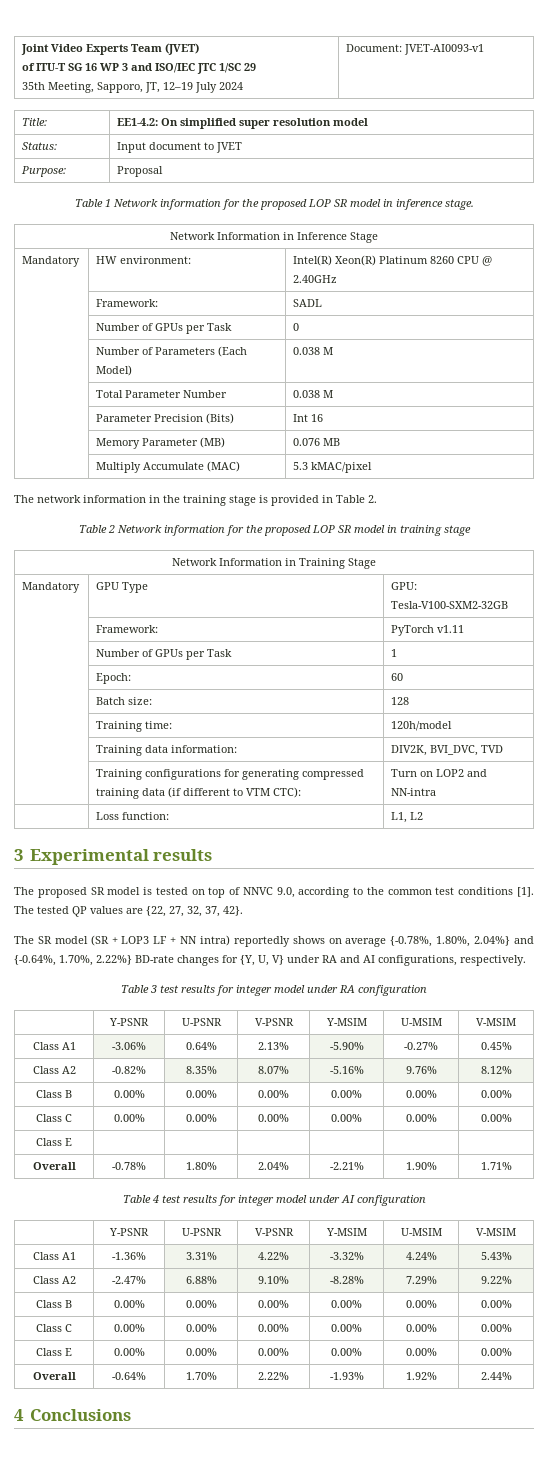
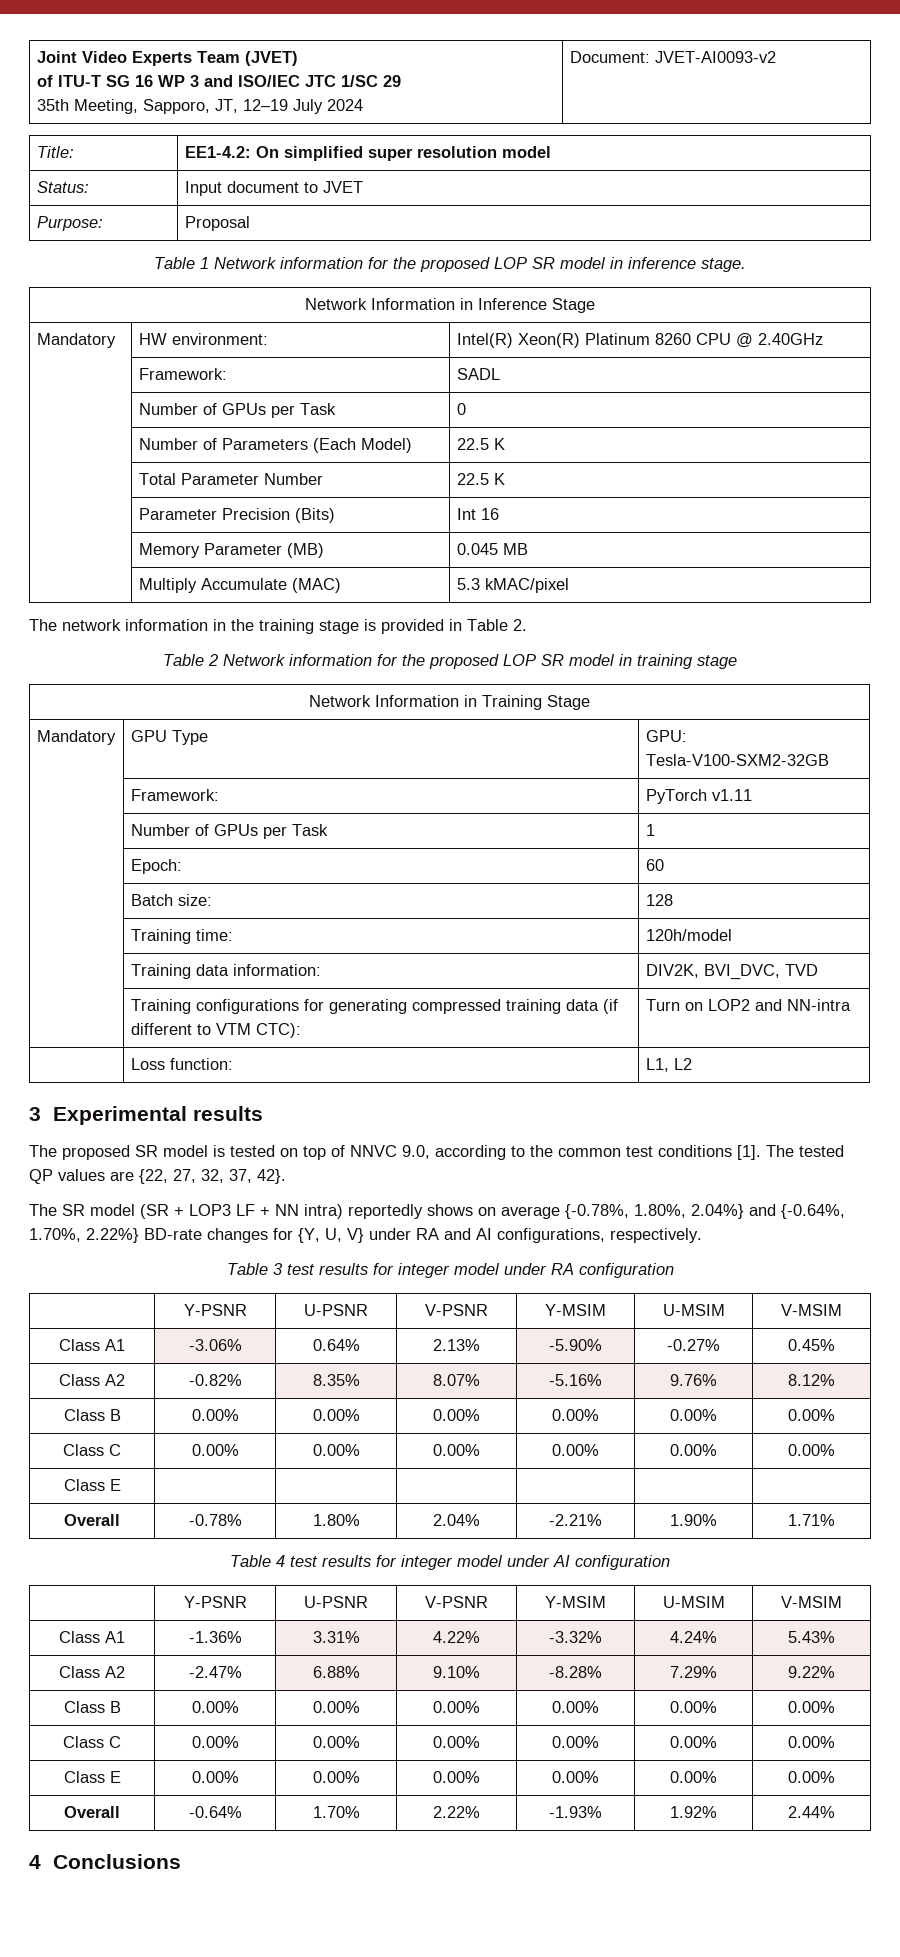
  Joint Video Experts Team (JVET)
  of ITU-T SG 16 WP 3 and ISO/IEC JTC 1/SC 29
- 35th Meeting, Sapporo, JT, 12–19 July 2024 | Document: JVET-AI0093-v1
+ 35th Meeting, Sapporo, JT, 12–19 July 2024 | Document: JVET-AI0093-v2
- | Number of Parameters (Each Model) | 0.038 M
+ | Number of Parameters (Each Model) | 22.5 K
- | Total Parameter Number | 0.038 M
+ | Total Parameter Number | 22.5 K
- | Memory Parameter (MB) | 0.076 MB
+ | Memory Parameter (MB) | 0.045 MB

